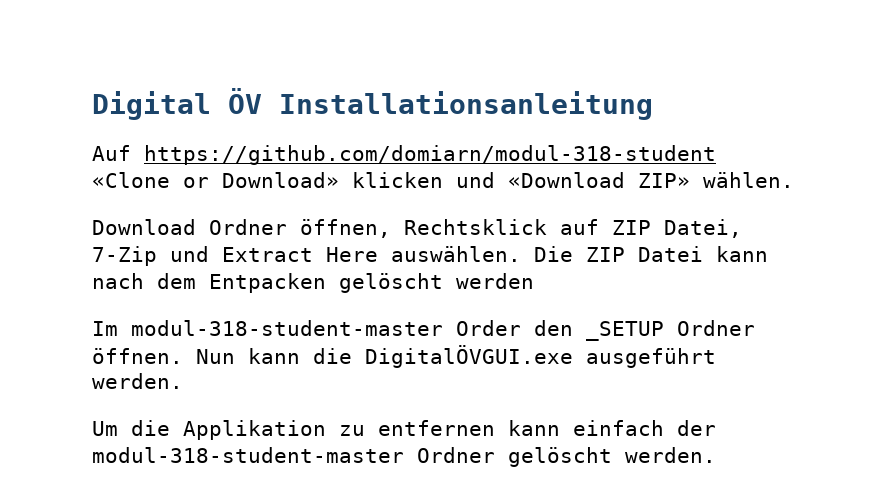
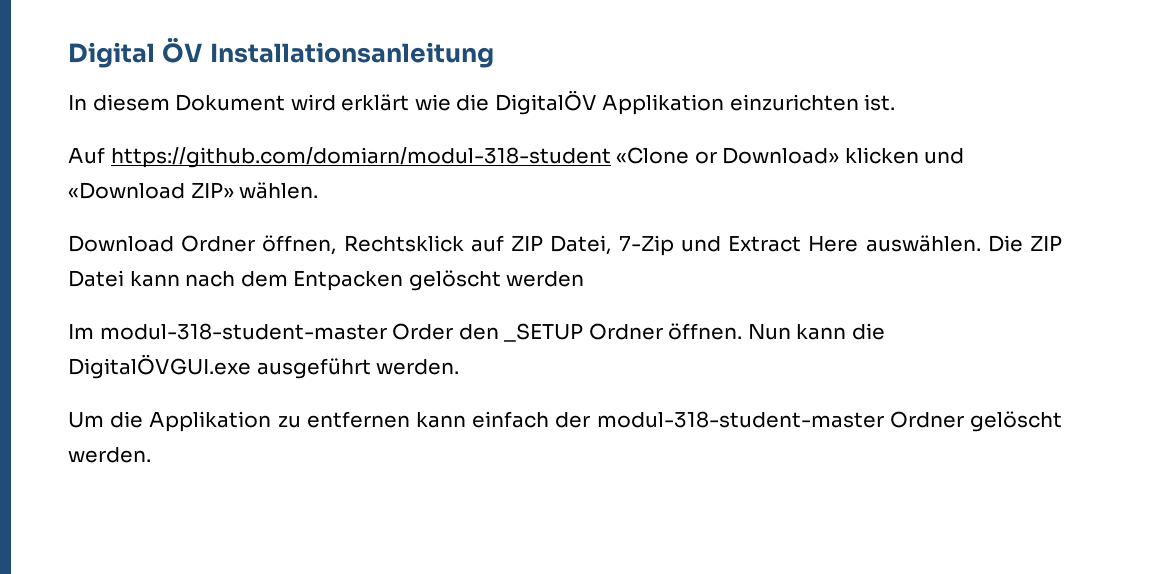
+ In diesem Dokument wird erklärt wie die DigitalÖV Applikation einzurichten ist.

